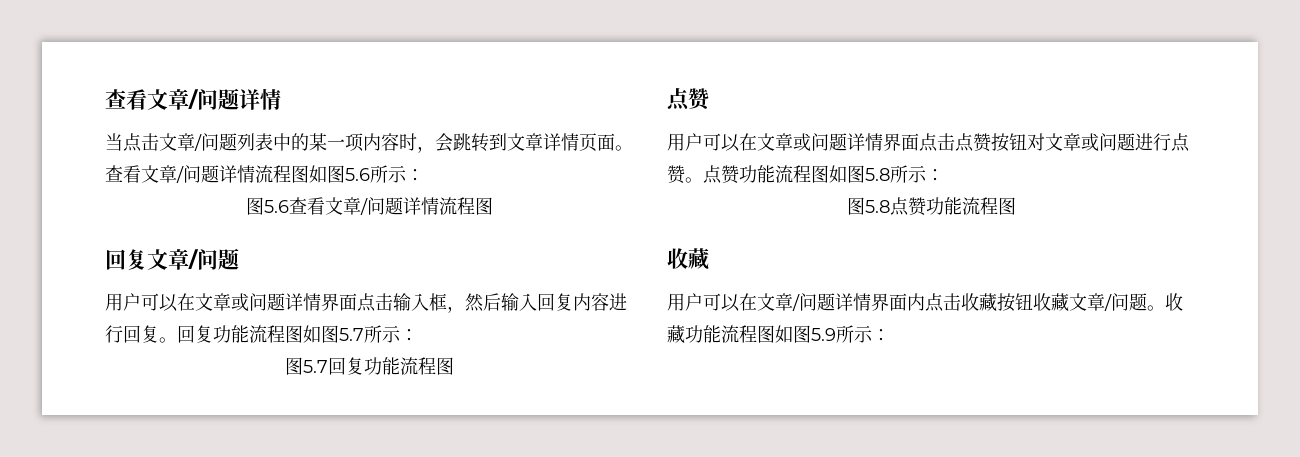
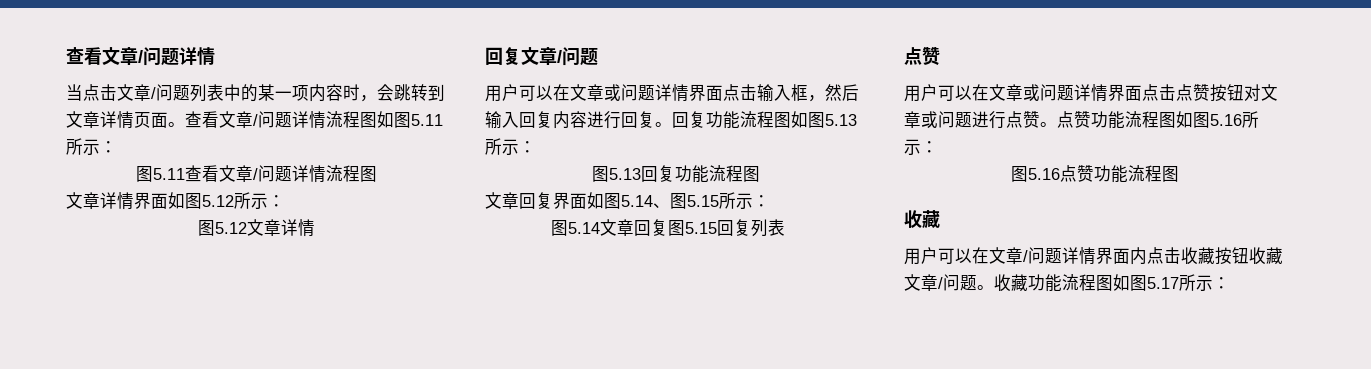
- 查看文章/问题详情流程图如图5.6所示：
- 图5.6查看文章/问题详情流程图
+ 查看文章/问题详情流程图如图5.11所示：
+ 图5.11查看文章/问题详情流程图
+ 文章详情界面如图5.12所示：
+ 图5.12文章详情
- 回复功能流程图如图5.7所示：
- 图5.7回复功能流程图
+ 回复功能流程图如图5.13所示：
+ 图5.13回复功能流程图
+ 文章回复界面如图5.14、图5.15所示：
+ 图5.14文章回复图5.15回复列表
- 点赞功能流程图如图5.8所示：
- 图5.8点赞功能流程图
+ 点赞功能流程图如图5.16所示：
+ 图5.16点赞功能流程图
- 收藏功能流程图如图5.9所示：
+ 收藏功能流程图如图5.17所示：

